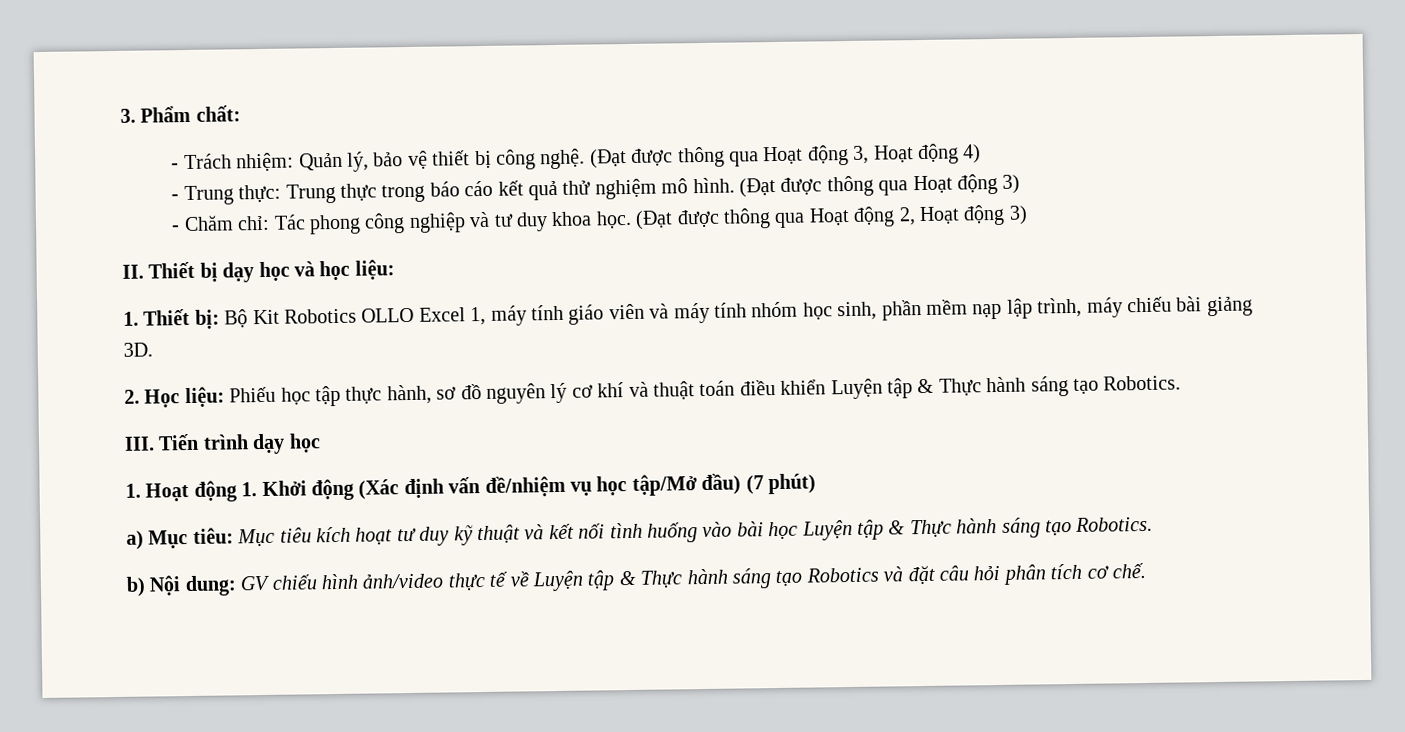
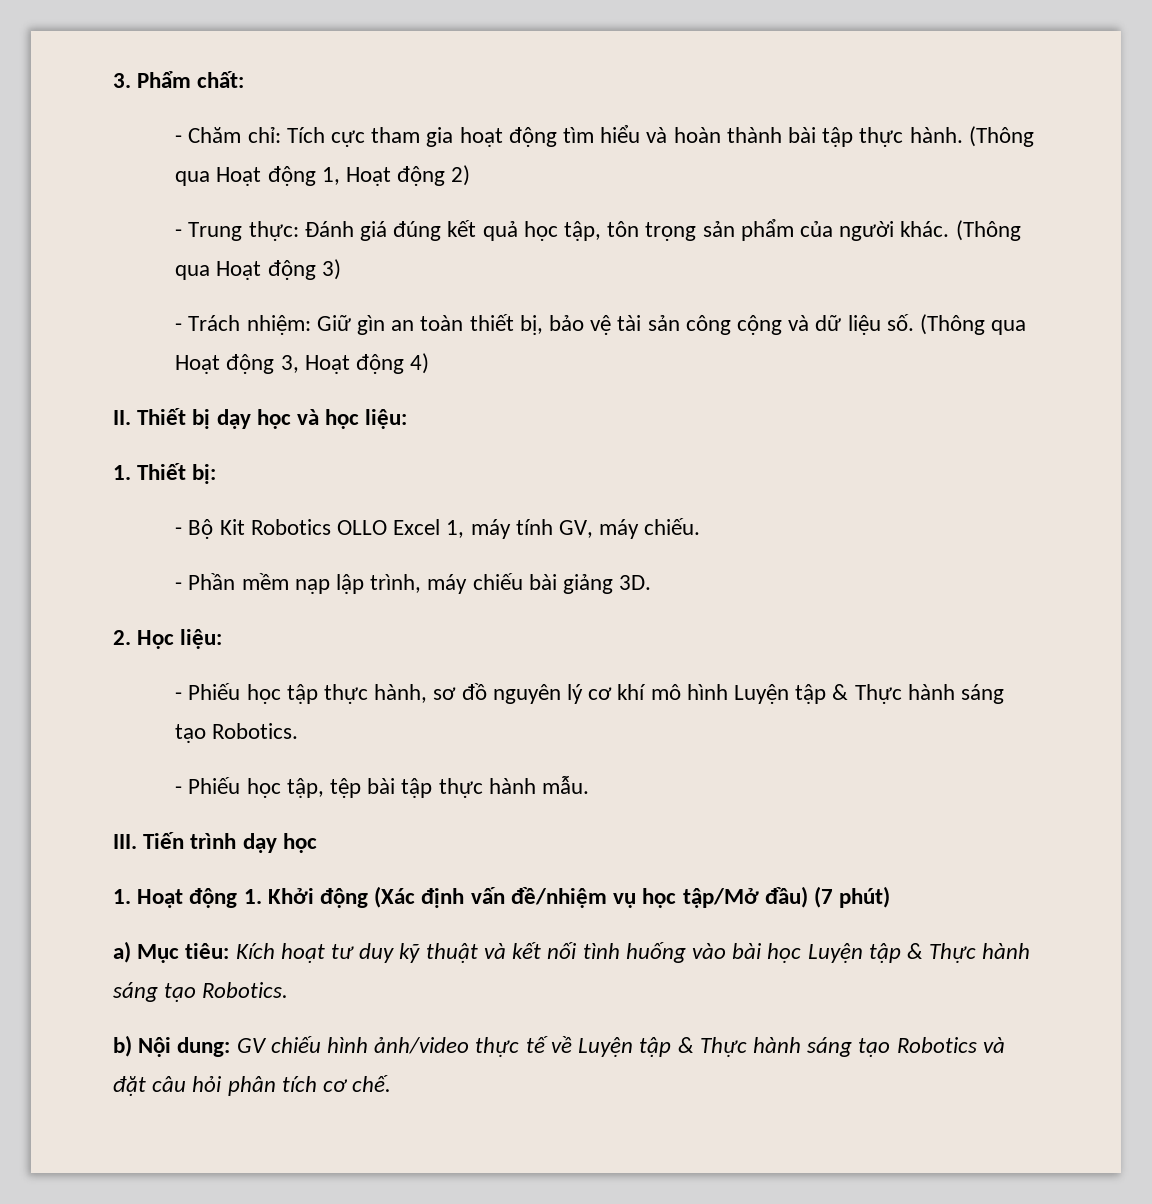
- - Trách nhiệm: Quản lý, bảo vệ thiết bị công nghệ. (Đạt được thông qua Hoạt động 3, Hoạt động 4)
+ - Chăm chỉ: Tích cực tham gia hoạt động tìm hiểu và hoàn thành bài tập thực hành. (Thông qua Hoạt động 1, Hoạt động 2)
+ - Trung thực: Đánh giá đúng kết quả học tập, tôn trọng sản phẩm của người khác. (Thông qua Hoạt động 3)
+ - Trách nhiệm: Giữ gìn an toàn thiết bị, bảo vệ tài sản công cộng và dữ liệu số. (Thông qua Hoạt động 3, Hoạt động 4)
- - Trung thực: Trung thực trong báo cáo kết quả thử nghiệm mô hình. (Đạt được thông qua Hoạt động 3)
- - Chăm chỉ: Tác phong công nghiệp và tư duy khoa học. (Đạt được thông qua Hoạt động 2, Hoạt động 3)
- 1. Thiết bị: Bộ Kit Robotics OLLO Excel 1, máy tính giáo viên và máy tính nhóm học sinh, phần mềm nạp lập trình, máy chiếu bài giảng 3D.
+ 1. Thiết bị:
+ - Bộ Kit Robotics OLLO Excel 1, máy tính GV, máy chiếu.
+ - Phần mềm nạp lập trình, máy chiếu bài giảng 3D.
- 2. Học liệu: Phiếu học tập thực hành, sơ đồ nguyên lý cơ khí và thuật toán điều khiển Luyện tập & Thực hành sáng tạo Robotics.
+ 2. Học liệu:
+ - Phiếu học tập thực hành, sơ đồ nguyên lý cơ khí mô hình Luyện tập & Thực hành sáng tạo Robotics.
+ - Phiếu học tập, tệp bài tập thực hành mẫu.
- a) Mục tiêu: Mục tiêu kích hoạt tư duy kỹ thuật và kết nối tình huống vào bài học Luyện tập & Thực hành sáng tạo Robotics.
+ a) Mục tiêu: Kích hoạt tư duy kỹ thuật và kết nối tình huống vào bài học Luyện tập & Thực hành sáng tạo Robotics.

